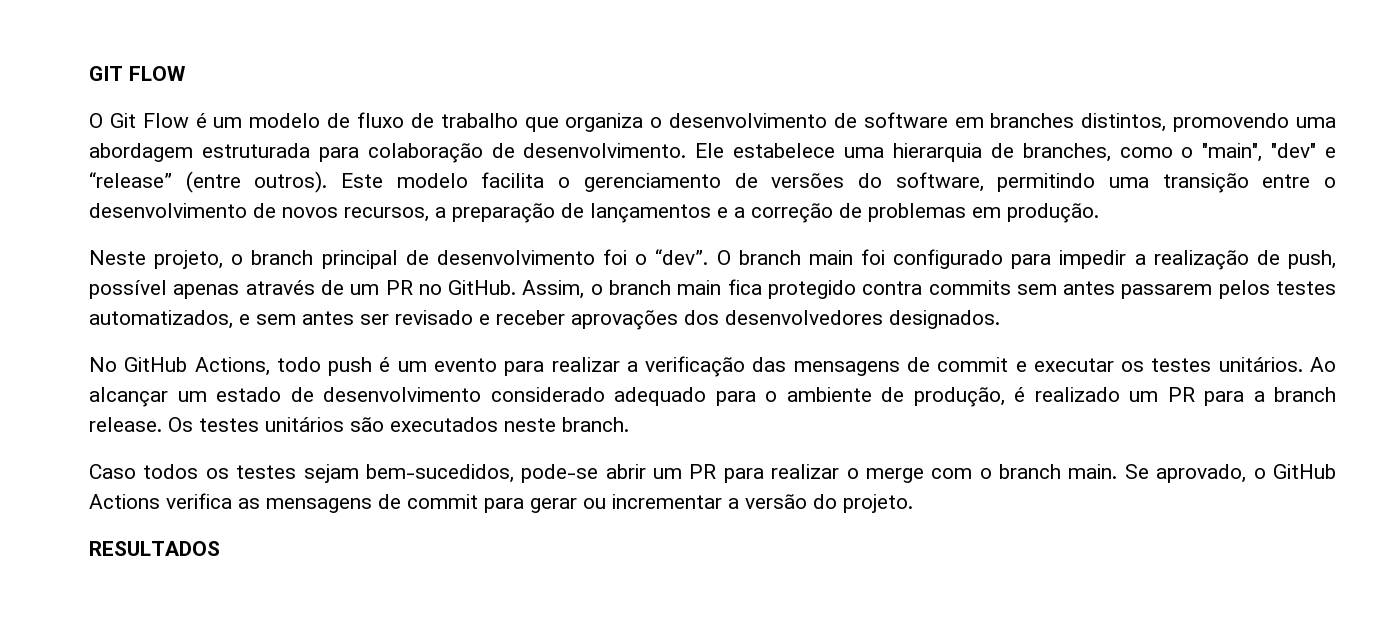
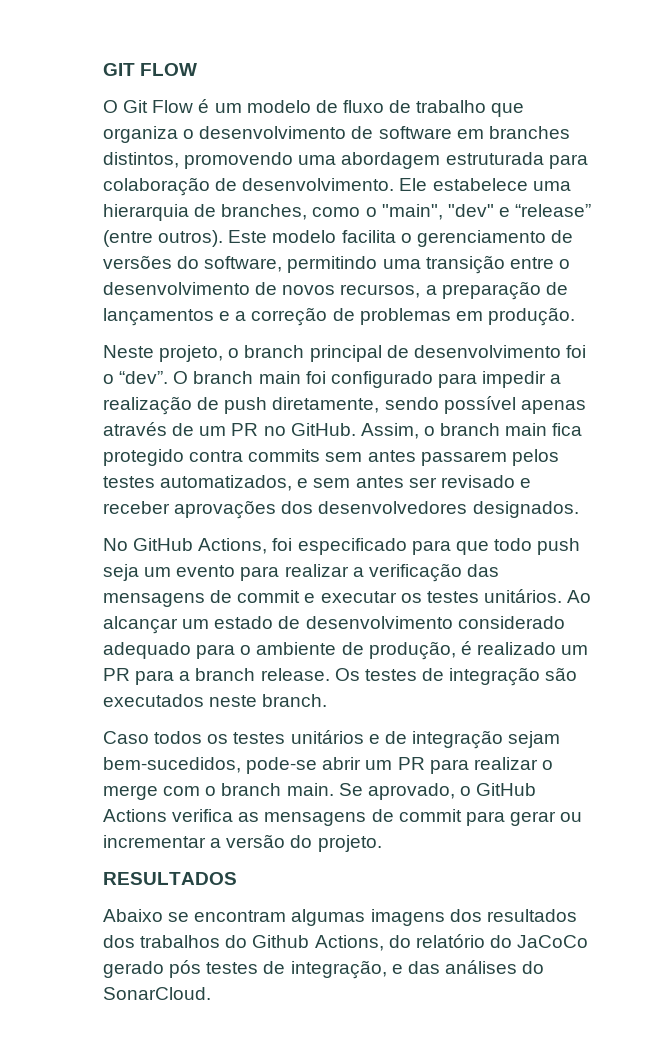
- O branch main foi configurado para impedir a realização de push, possível apenas através de um PR no GitHub.
+ O branch main foi configurado para impedir a realização de push diretamente, sendo possível apenas através de um PR no GitHub.
- No GitHub Actions, todo push é um evento para realizar a verificação das mensagens de commit e executar os testes unitários.
+ No GitHub Actions, foi especificado para que todo push seja um evento para realizar a verificação das mensagens de commit e executar os testes unitários.
- Os testes unitários são executados neste branch.
+ Os testes de integração são executados neste branch.
- Caso todos os testes sejam bem-sucedidos, pode-se abrir um PR para realizar o merge com o branch main.
+ Caso todos os testes unitários e de integração sejam bem-sucedidos, pode-se abrir um PR para realizar o merge com o branch main.
+ Abaixo se encontram algumas imagens dos resultados dos trabalhos do Github Actions, do relatório do JaCoCo gerado pós testes de integração, e das análises do SonarCloud.

